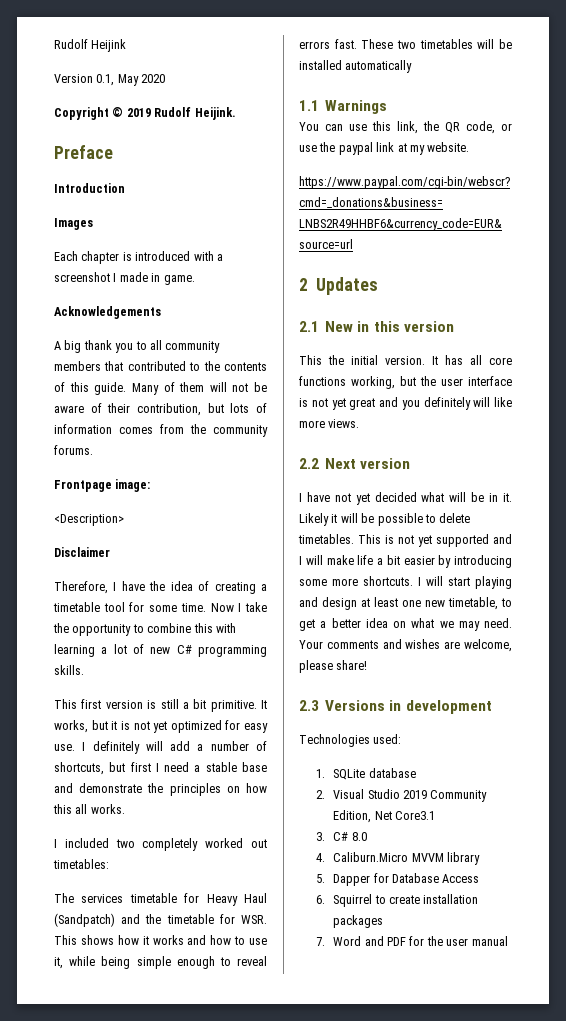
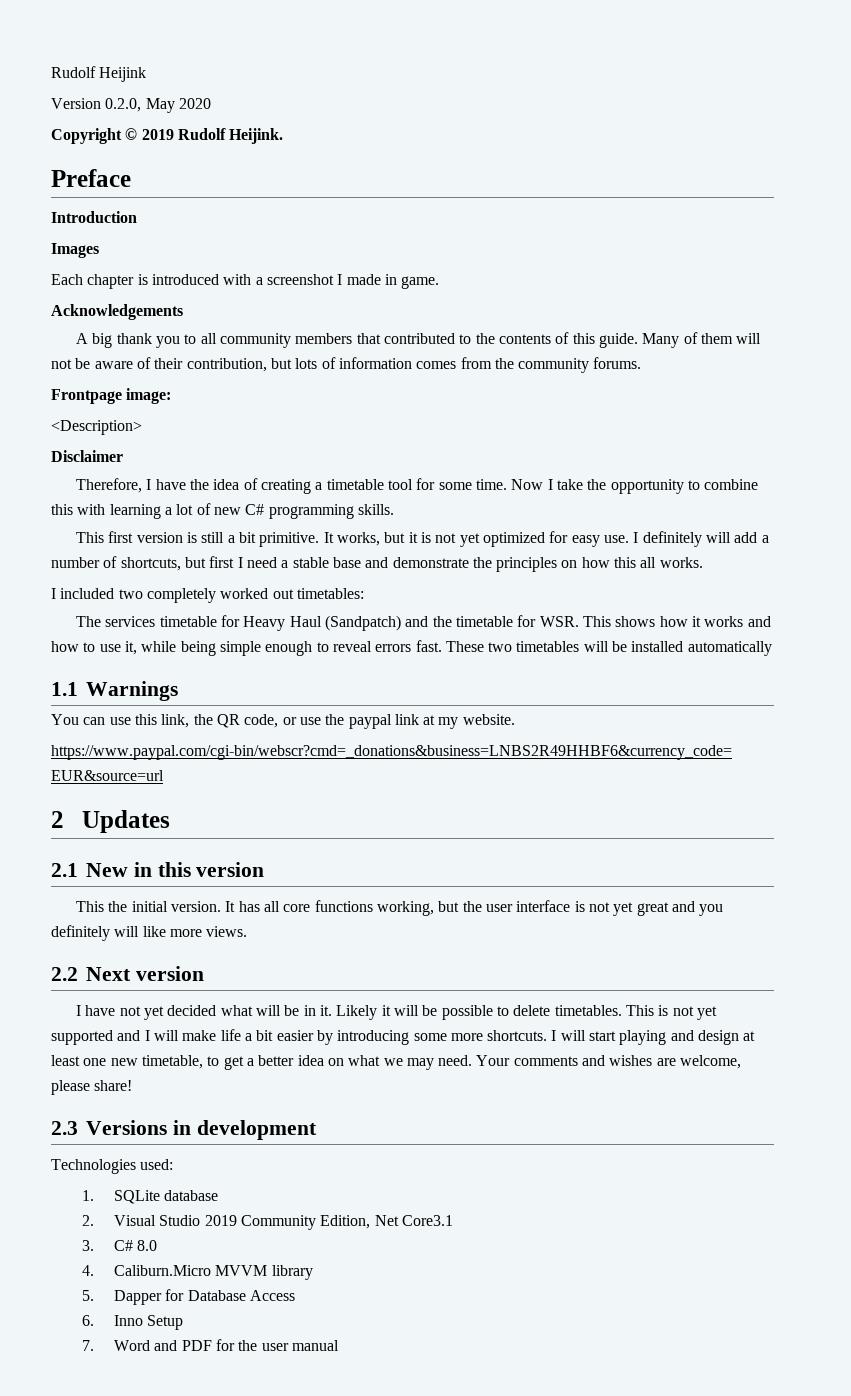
- Version 0.1, May 2020
+ Version 0.2.0, May 2020
- 6. Squirrel to create installation packages
+ 6. Inno Setup

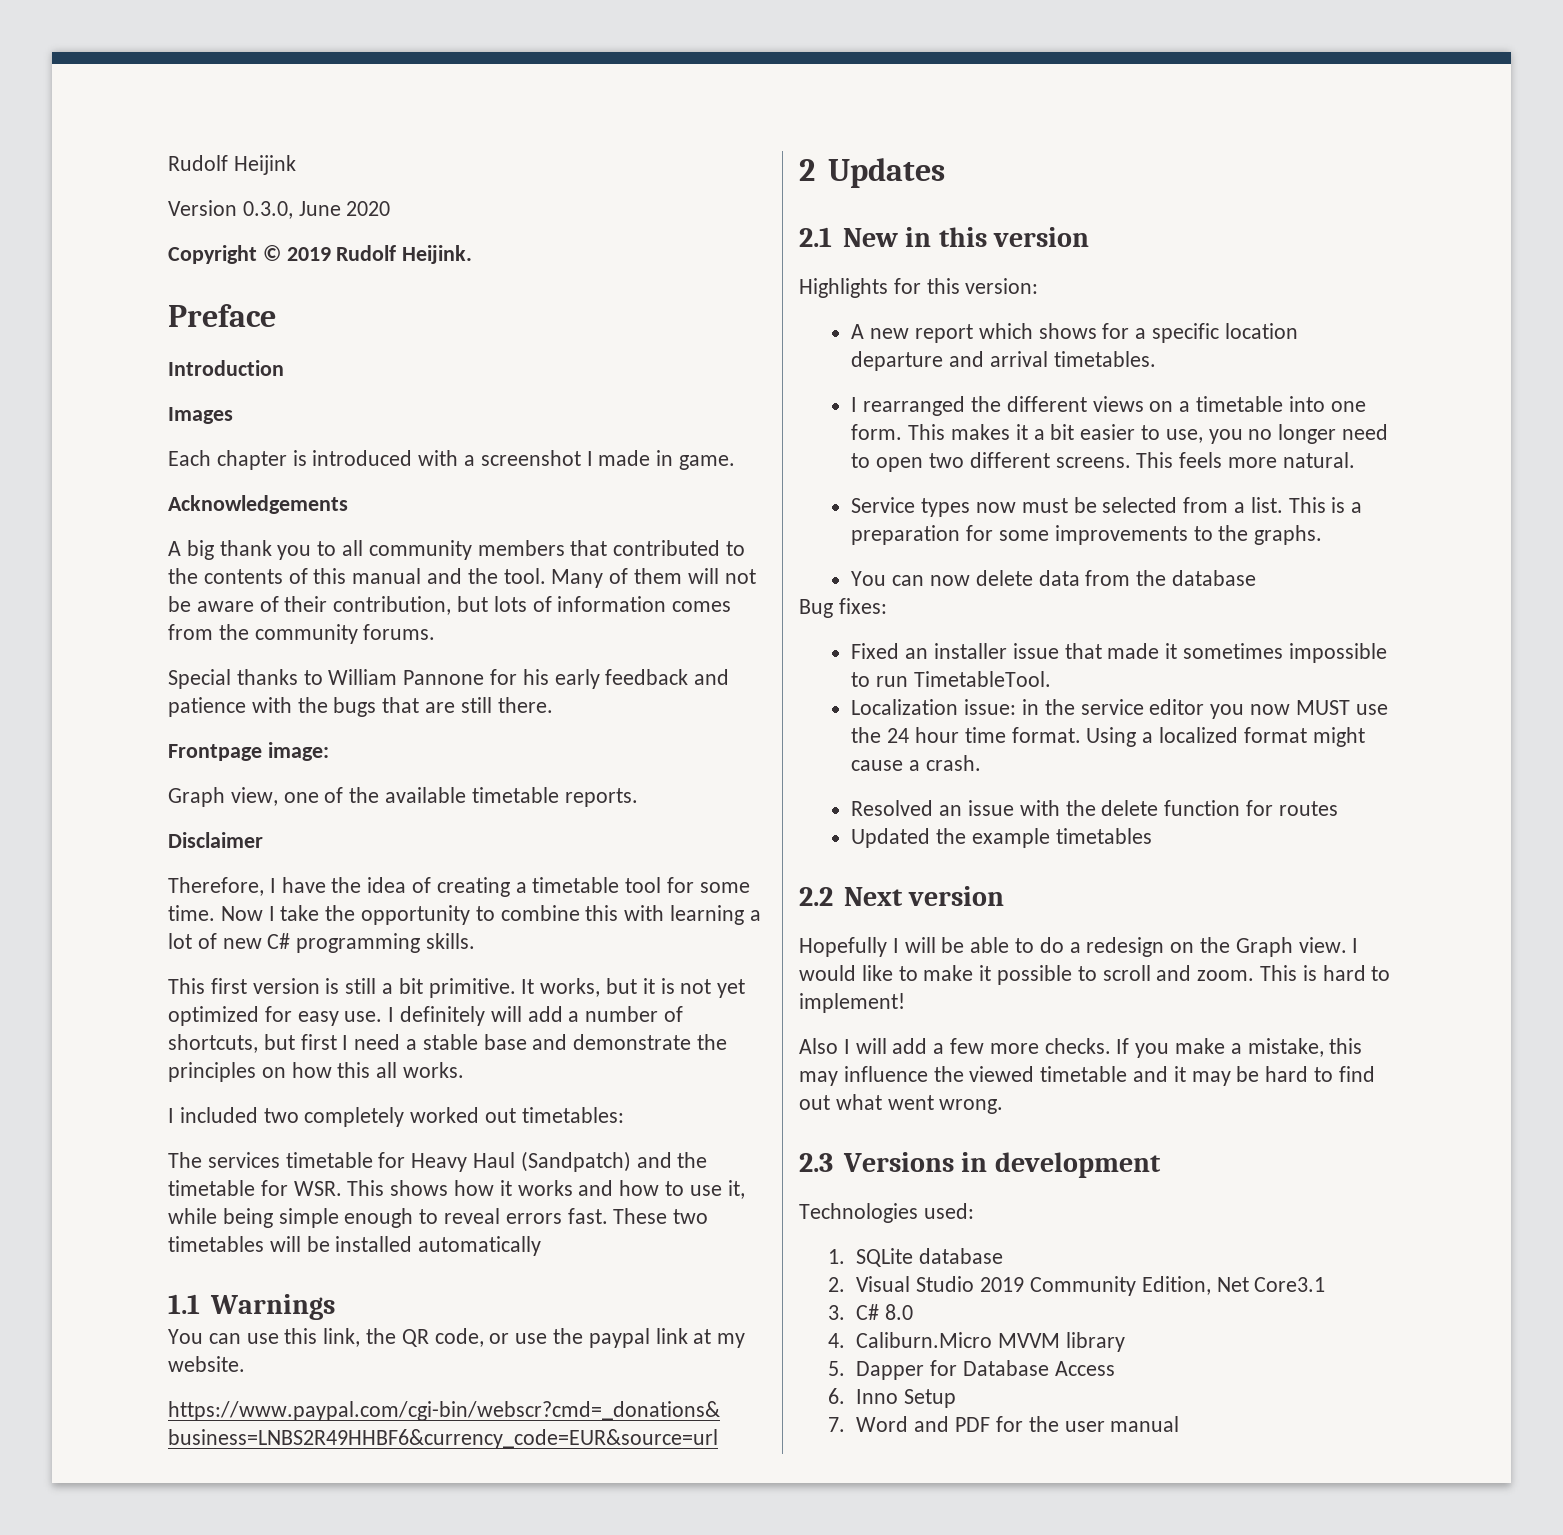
- Version 0.2.0, May 2020
+ Version 0.3.0, June 2020
- A big thank you to all community members that contributed to the contents of this guide.
+ A big thank you to all community members that contributed to the contents of this manual and the tool.
+ Special thanks to William Pannone for his early feedback and patience with the bugs that are still there.
  Frontpage image:
- <Description>
+ Graph view, one of the available timetable reports.
- This the initial version. It has all core functions working, but the user interface is not yet great and you definitely will like more views.
+ Highlights for this version:
+ A new report which shows for a specific location departure and arrival timetables.
+ I rearranged the different views on a timetable into one form. This makes it a bit easier to use, you no longer need to open two different screens. This feels more natural.
+ Service types now must be selected from a list. This is a preparation for some improvements to the graphs.
+ You can now delete data from the database
+ Bug fixes:
+ Fixed an installer issue that made it sometimes impossible to run TimetableTool.
+ Localization issue: in the service editor you now MUST use the 24 hour time format. Using a localized format might cause a crash.
+ Resolved an issue with the delete function for routes
+ Updated the example timetables
  2.2 Next version
- I have not yet decided what will be in it. Likely it will be possible to delete timetables. This is not yet supported and I will make life a bit easier by introducing some more shortcuts. I will start playing and design at least one new timetable, to get a better idea on what we may need. Your comments and wishes are welcome, please share!
+ Hopefully I will be able to do a redesign on the Graph view. I would like to make it possible to scroll and zoom. This is hard to implement!
+ Also I will add a few more checks. If you make a mistake, this may influence the viewed timetable and it may be hard to find out what went wrong.

